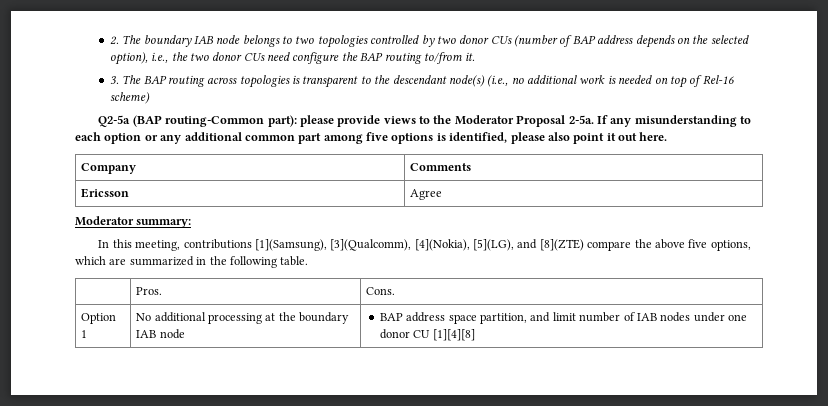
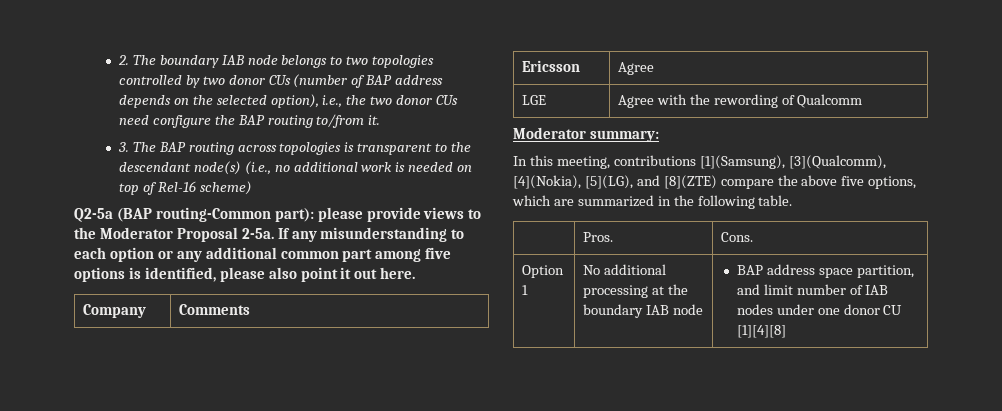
+ LGE | Agree with the rewording of Qualcomm

